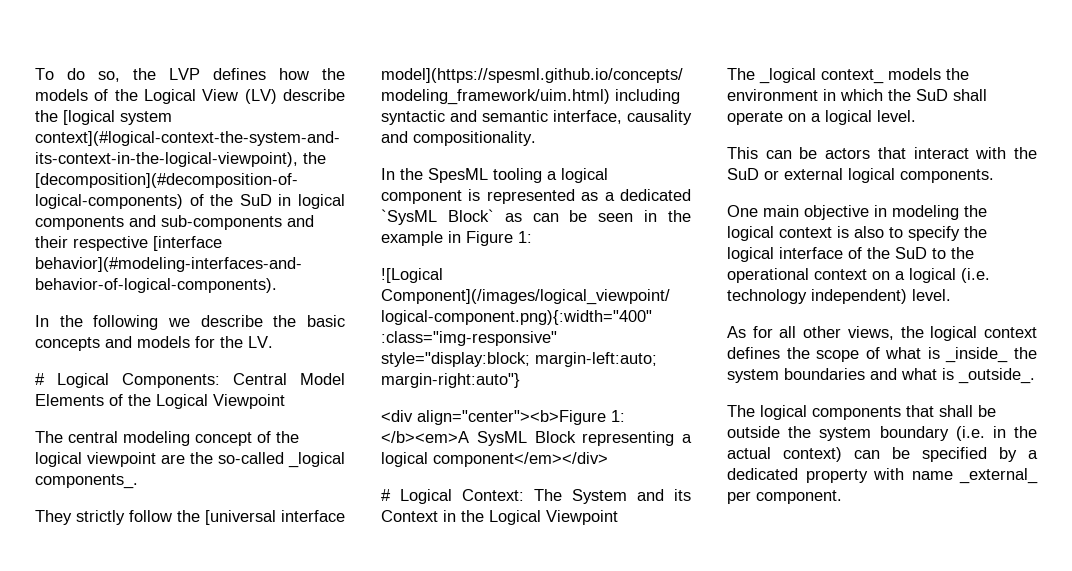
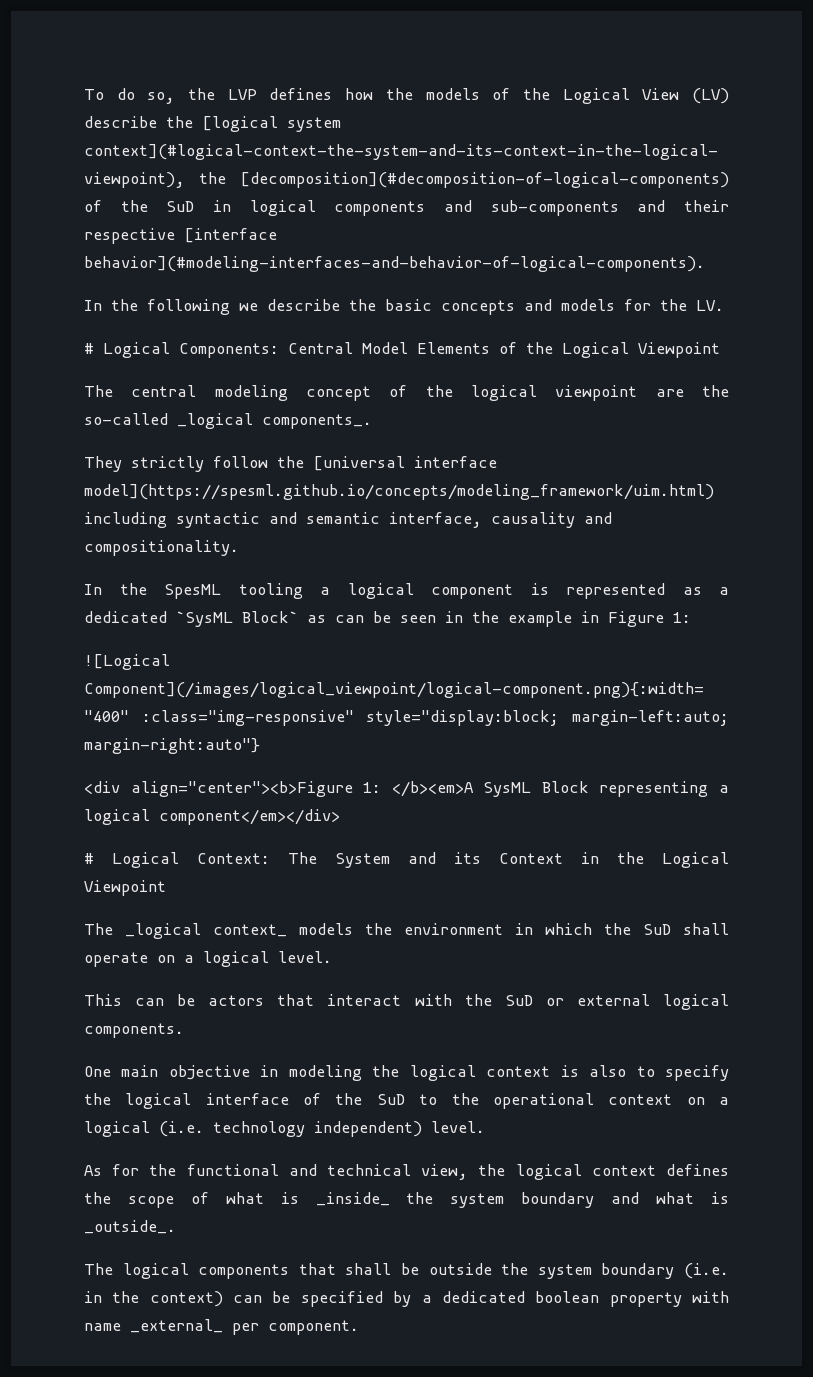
- As for all other views, the logical context defines the scope of what is _inside_ the system boundaries and what is _outside_.
+ As for the functional and technical view, the logical context defines the scope of what is _inside_ the system boundary and what is _outside_.
- The logical components that shall be outside the system boundary (i.e. in the actual context) can be specified by a dedicated property with name _external_ per component.
+ The logical components that shall be outside the system boundary (i.e. in the context) can be specified by a dedicated boolean property with name _external_ per component.

